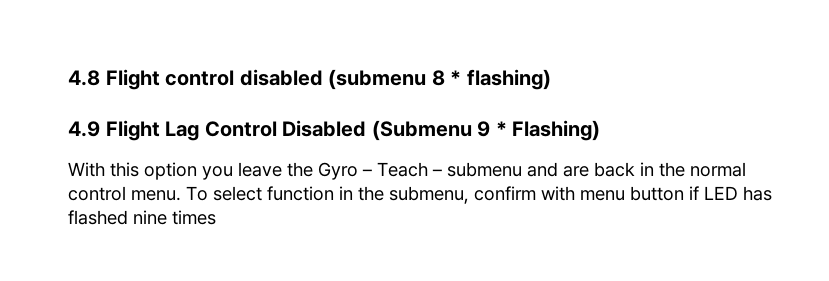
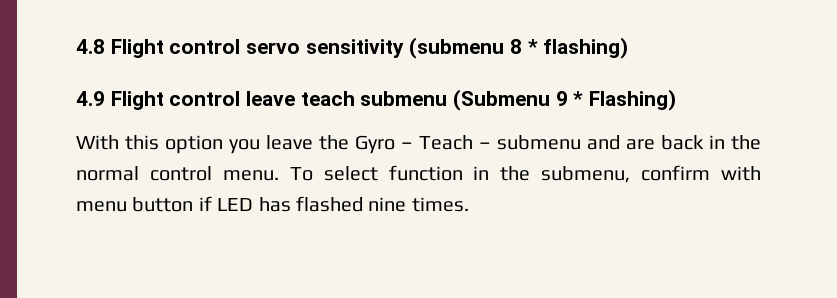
- 4.8 Flight control disabled (submenu 8 * flashing)
+ 4.8 Flight control servo sensitivity (submenu 8 * flashing)
- 4.9 Flight Lag Control Disabled (Submenu 9 * Flashing)
+ 4.9 Flight control leave teach submenu (Submenu 9 * Flashing)
- To select function in the submenu, confirm with menu button if LED has flashed nine times
+ To select function in the submenu, confirm with menu button if LED has flashed nine times.

